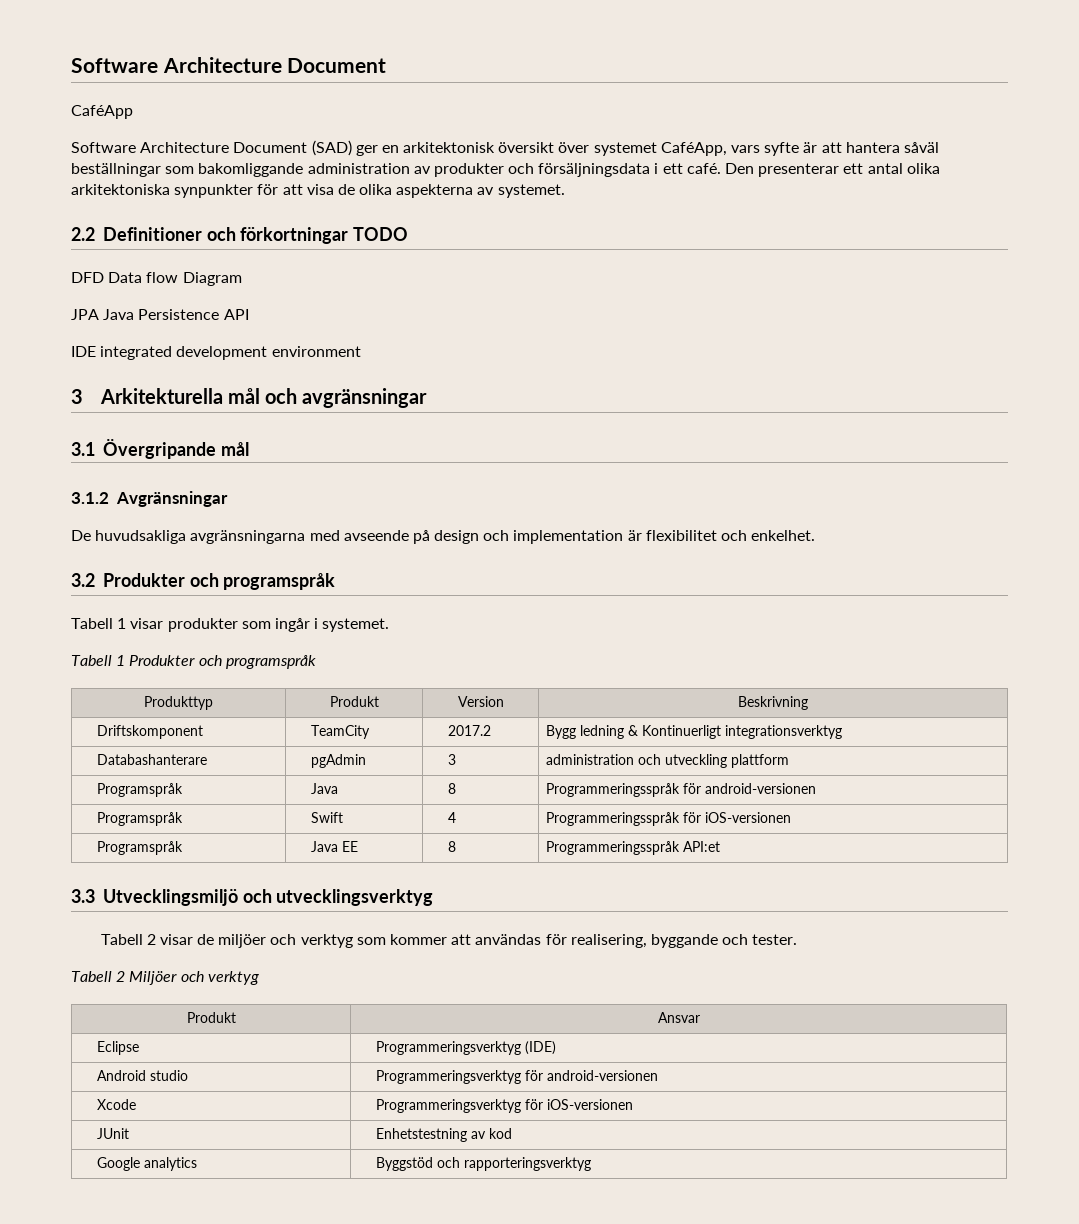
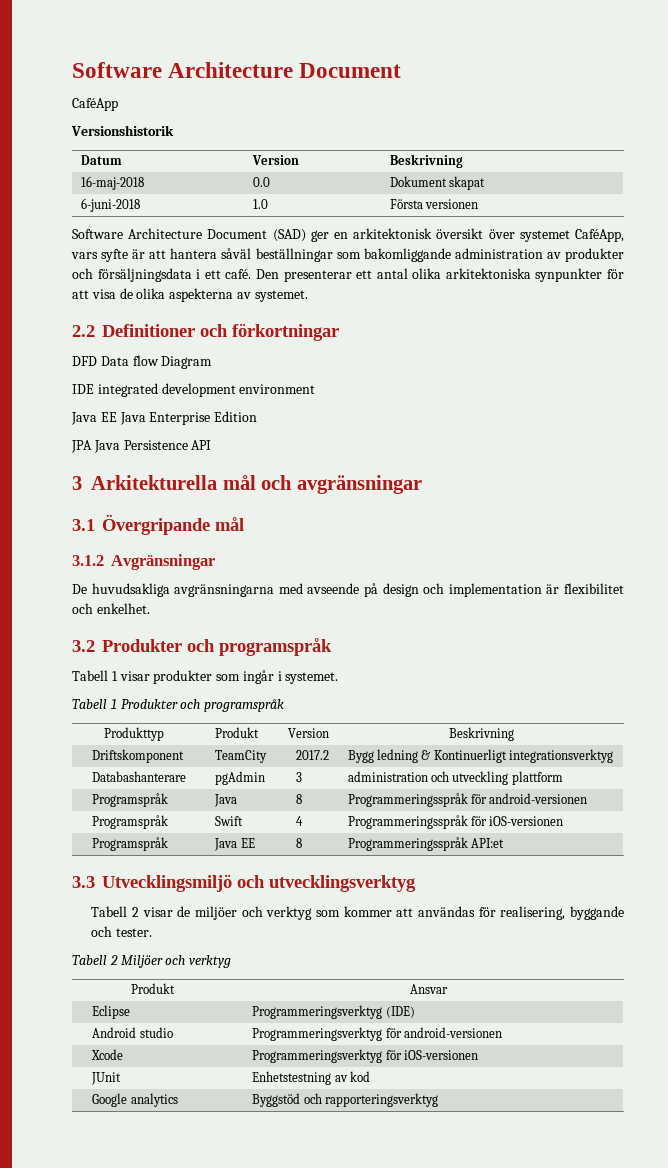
+ Versionshistorik
+ Datum | Version | Beskrivning
+ 16-maj-2018 | 0.0 | Dokument skapat
+ 6-juni-2018 | 1.0 | Första versionen
- 2.2 Definitioner och förkortningar TODO
+ 2.2 Definitioner och förkortningar
+ IDE integrated development environment
+ Java EE Java Enterprise Edition
- IDE integrated development environment

